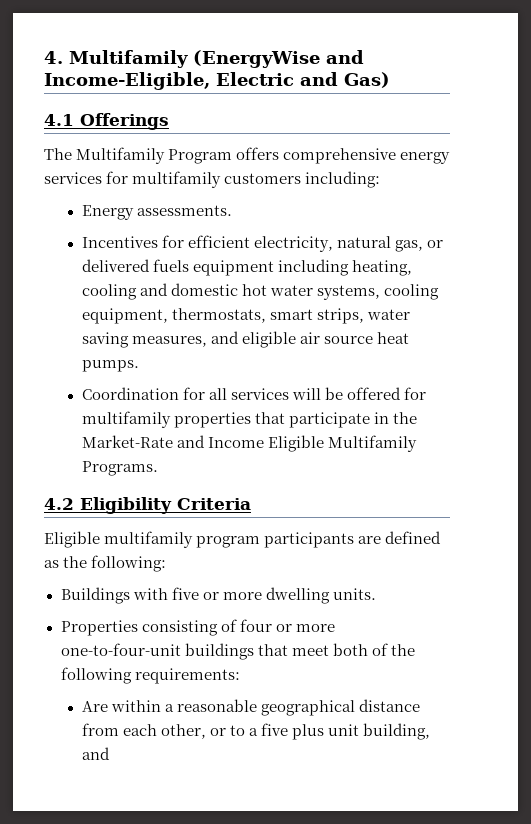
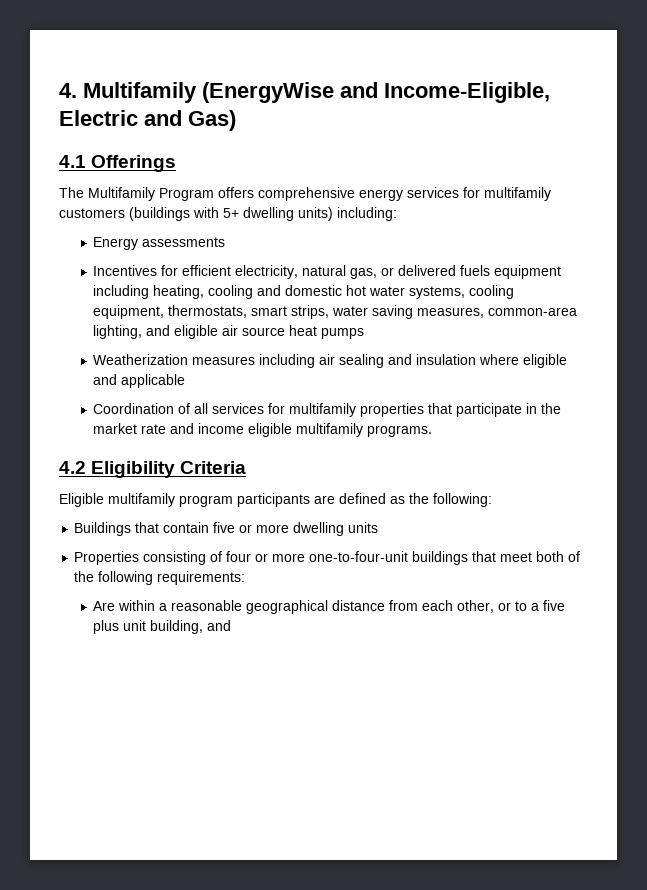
- The Multifamily Program offers comprehensive energy services for multifamily customers including:
+ The Multifamily Program offers comprehensive energy services for multifamily customers (buildings with 5+ dwelling units) including:
- Energy assessments.
+ Energy assessments
- Incentives for efficient electricity, natural gas, or delivered fuels equipment including heating, cooling and domestic hot water systems, cooling equipment, thermostats, smart strips, water saving measures, and eligible air source heat pumps.
+ Incentives for efficient electricity, natural gas, or delivered fuels equipment including heating, cooling and domestic hot water systems, cooling equipment, thermostats, smart strips, water saving measures, common-area lighting, and eligible air source heat pumps
+ Weatherization measures including air sealing and insulation where eligible and applicable
- Coordination for all services will be offered for multifamily properties that participate in the Market-Rate and Income Eligible Multifamily Programs.
+ Coordination of all services for multifamily properties that participate in the market rate and income eligible multifamily programs.
- Buildings with five or more dwelling units.
+ Buildings that contain five or more dwelling units

